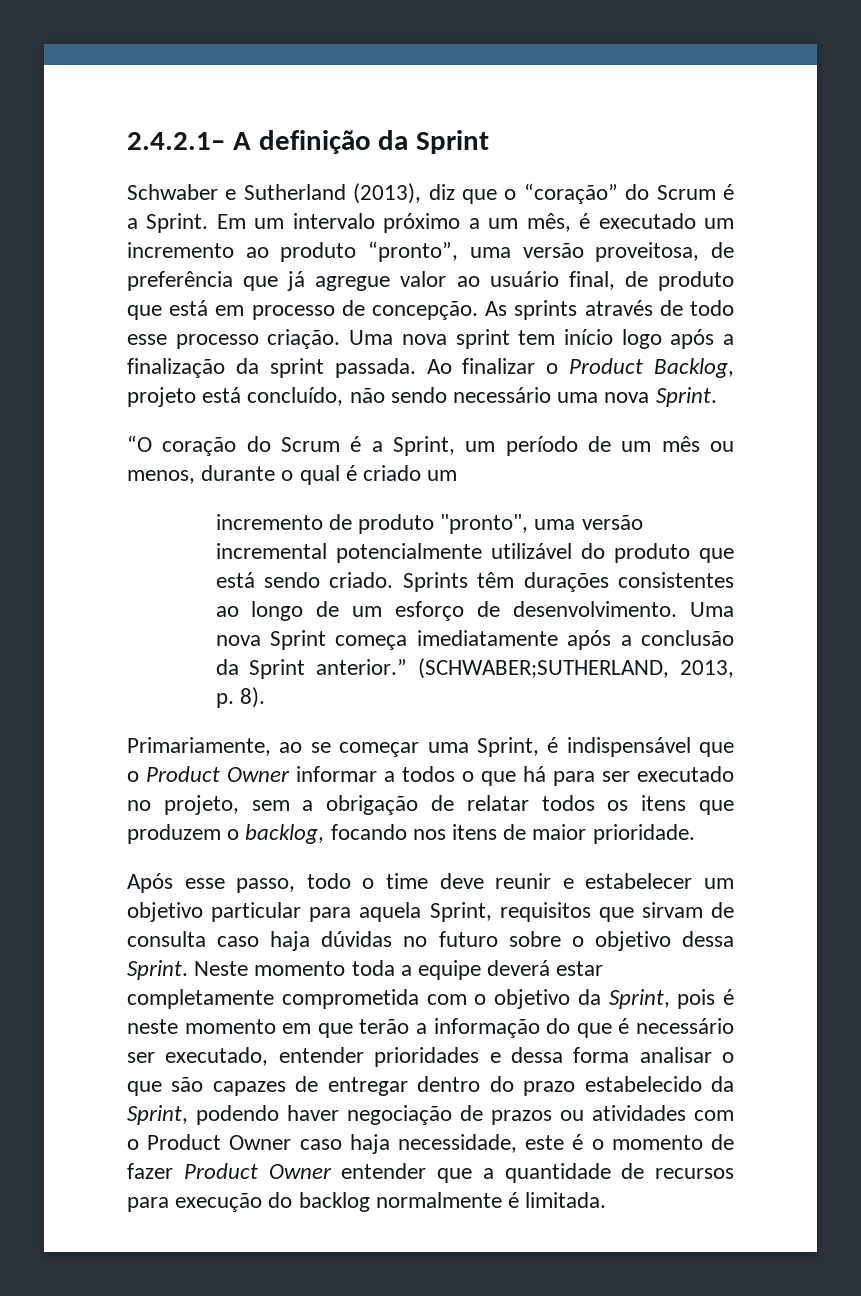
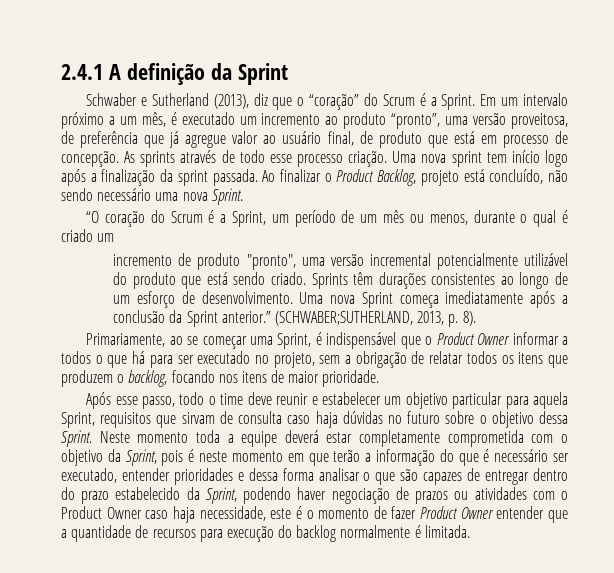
- 2.4.2.1– A definição da Sprint
+ 2.4.1 A definição da Sprint

